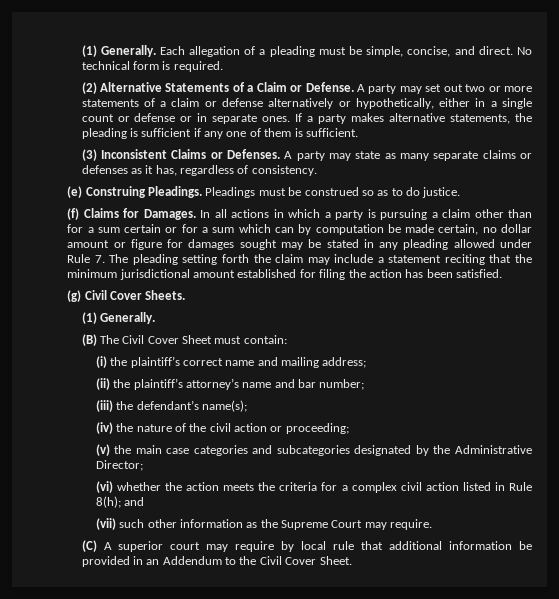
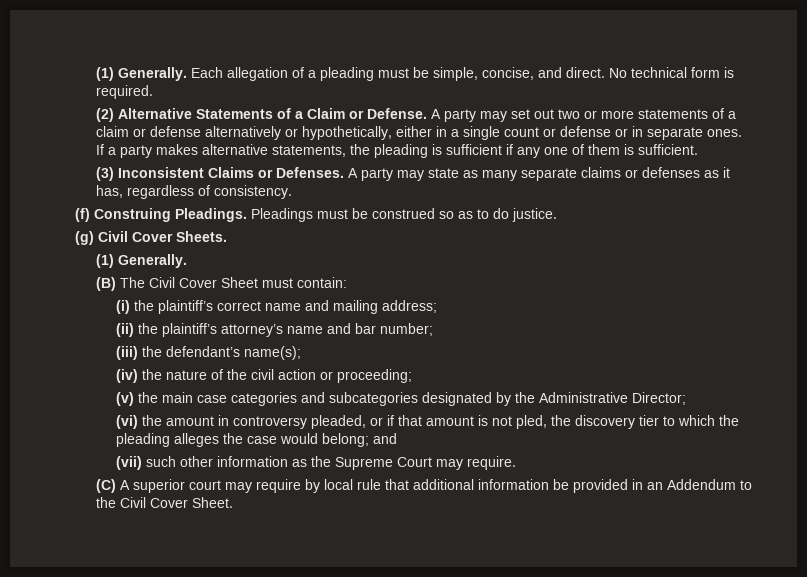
- (e) Construing Pleadings.
+ (f) Construing Pleadings.
- (f) Claims for Damages. In all actions in which a party is pursuing a claim other than for a sum certain or for a sum which can by computation be made certain, no dollar amount or figure for damages sought may be stated in any pleading allowed under Rule 7. The pleading setting forth the claim may include a statement reciting that the minimum jurisdictional amount established for filing the action has been satisfied.
- (vi) whether the action meets the criteria for a complex civil action listed in Rule 8(h); and
+ (vi) the amount in controversy pleaded, or if that amount is not pled, the discovery tier to which the pleading alleges the case would belong; and

